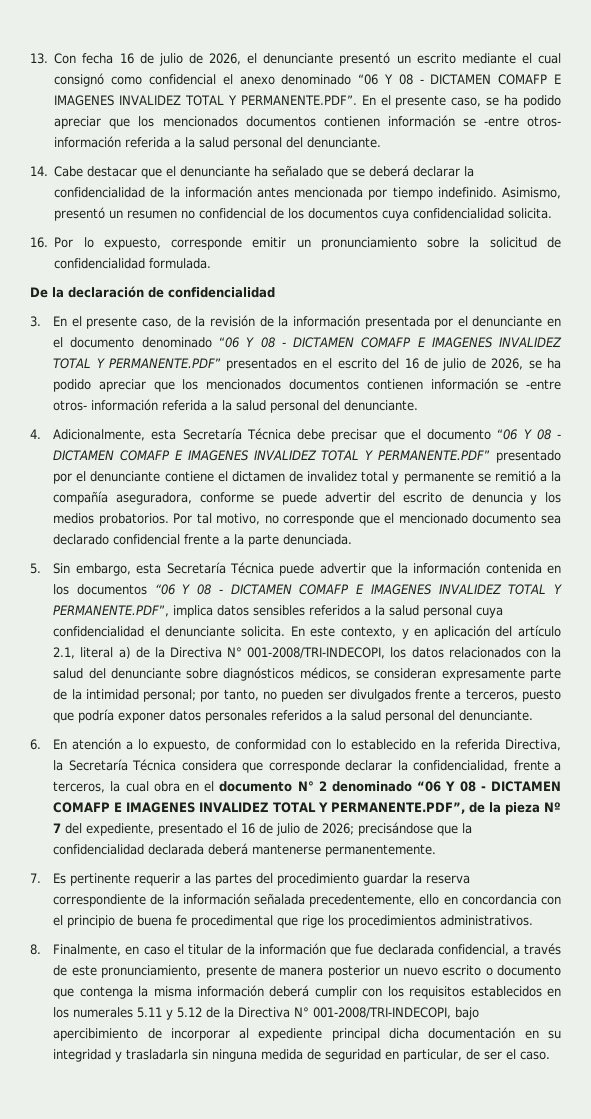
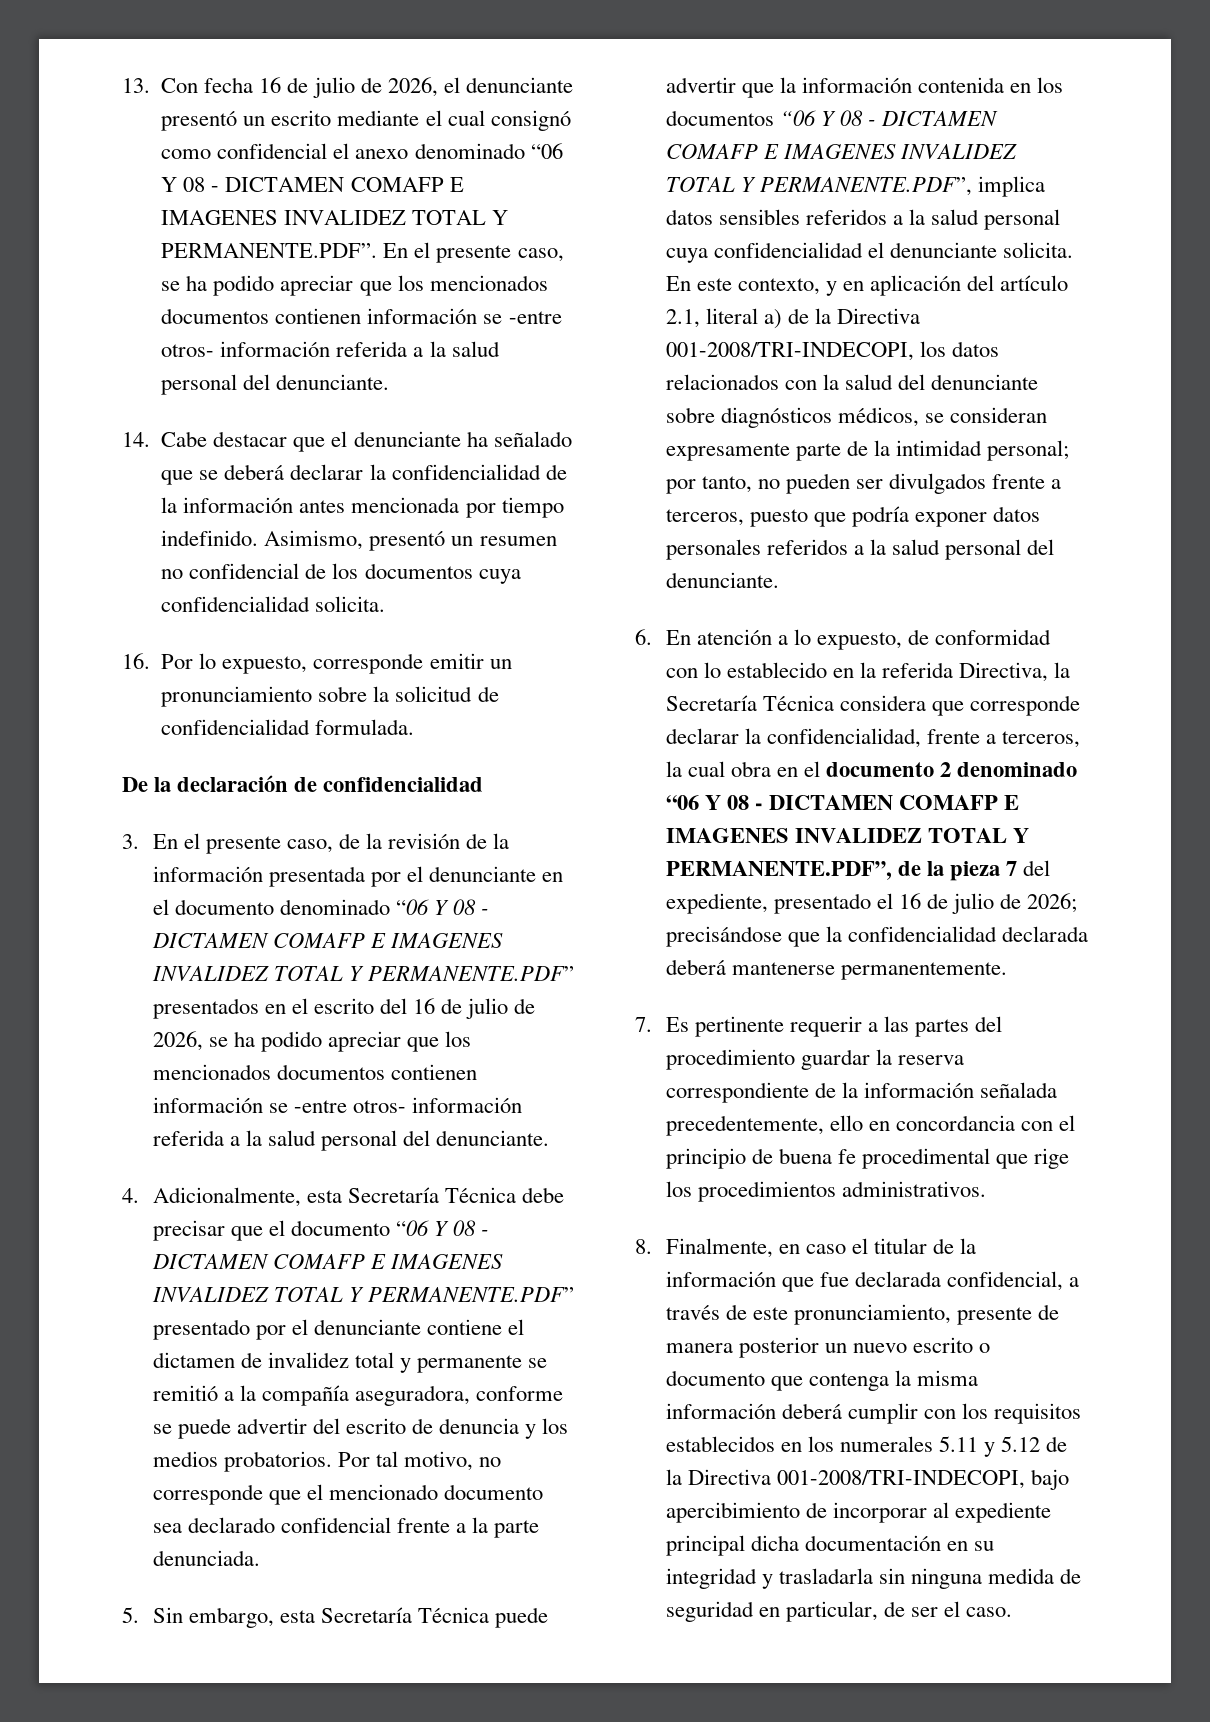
- En este contexto, y en aplicación del artículo 2.1, literal a) de la Directiva N° 001-2008/TRI-INDECOPI, los datos relacionados con la salud del denunciante sobre diagnósticos médicos, se consideran expresamente parte de la intimidad personal; por tanto, no pueden ser divulgados frente a terceros, puesto que podría exponer datos personales referidos a la salud personal del denunciante.
+ En este contexto, y en aplicación del artículo 2.1, literal a) de la Directiva 001-2008/TRI-INDECOPI, los datos relacionados con la salud del denunciante sobre diagnósticos médicos, se consideran expresamente parte de la intimidad personal; por tanto, no pueden ser divulgados frente a terceros, puesto que podría exponer datos personales referidos a la salud personal del denunciante.
- 6. En atención a lo expuesto, de conformidad con lo establecido en la referida Directiva, la Secretaría Técnica considera que corresponde declarar la confidencialidad, frente a terceros, la cual obra en el documento N° 2 denominado “06 Y 08 - DICTAMEN COMAFP E IMAGENES INVALIDEZ TOTAL Y PERMANENTE.PDF”, de la pieza Nº 7 del expediente, presentado el 16 de julio de 2026;
+ 6. En atención a lo expuesto, de conformidad con lo establecido en la referida Directiva, la Secretaría Técnica considera que corresponde declarar la confidencialidad, frente a terceros, la cual obra en el documento 2 denominado “06 Y 08 - DICTAMEN COMAFP E IMAGENES INVALIDEZ TOTAL Y PERMANENTE.PDF”, de la pieza 7 del expediente, presentado el 16 de julio de 2026;
- 8. Finalmente, en caso el titular de la información que fue declarada confidencial, a través de este pronunciamiento, presente de manera posterior un nuevo escrito o documento que contenga la misma información deberá cumplir con los requisitos establecidos en los numerales 5.11 y 5.12 de la Directiva N° 001-2008/TRI-INDECOPI, bajo apercibimiento de incorporar al expediente principal dicha documentación en su integridad y trasladarla sin ninguna medida de seguridad en particular, de ser el caso.
+ 8. Finalmente, en caso el titular de la información que fue declarada confidencial, a través de este pronunciamiento, presente de manera posterior un nuevo escrito o documento que contenga la misma información deberá cumplir con los requisitos establecidos en los numerales 5.11 y 5.12 de la Directiva 001-2008/TRI-INDECOPI, bajo apercibimiento de incorporar al expediente principal dicha documentación en su integridad y trasladarla sin ninguna medida de seguridad en particular, de ser el caso.

